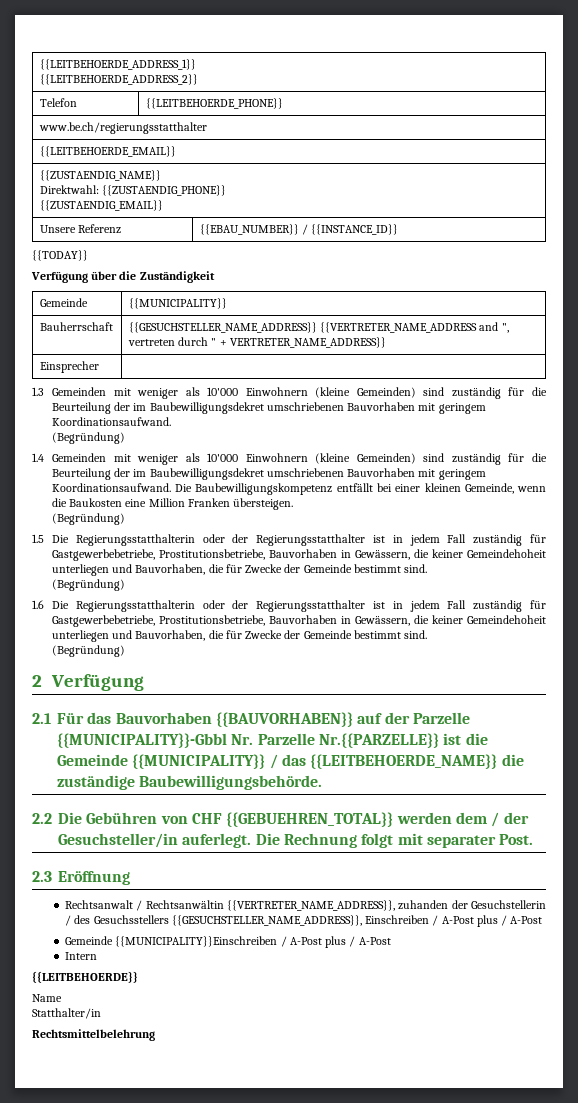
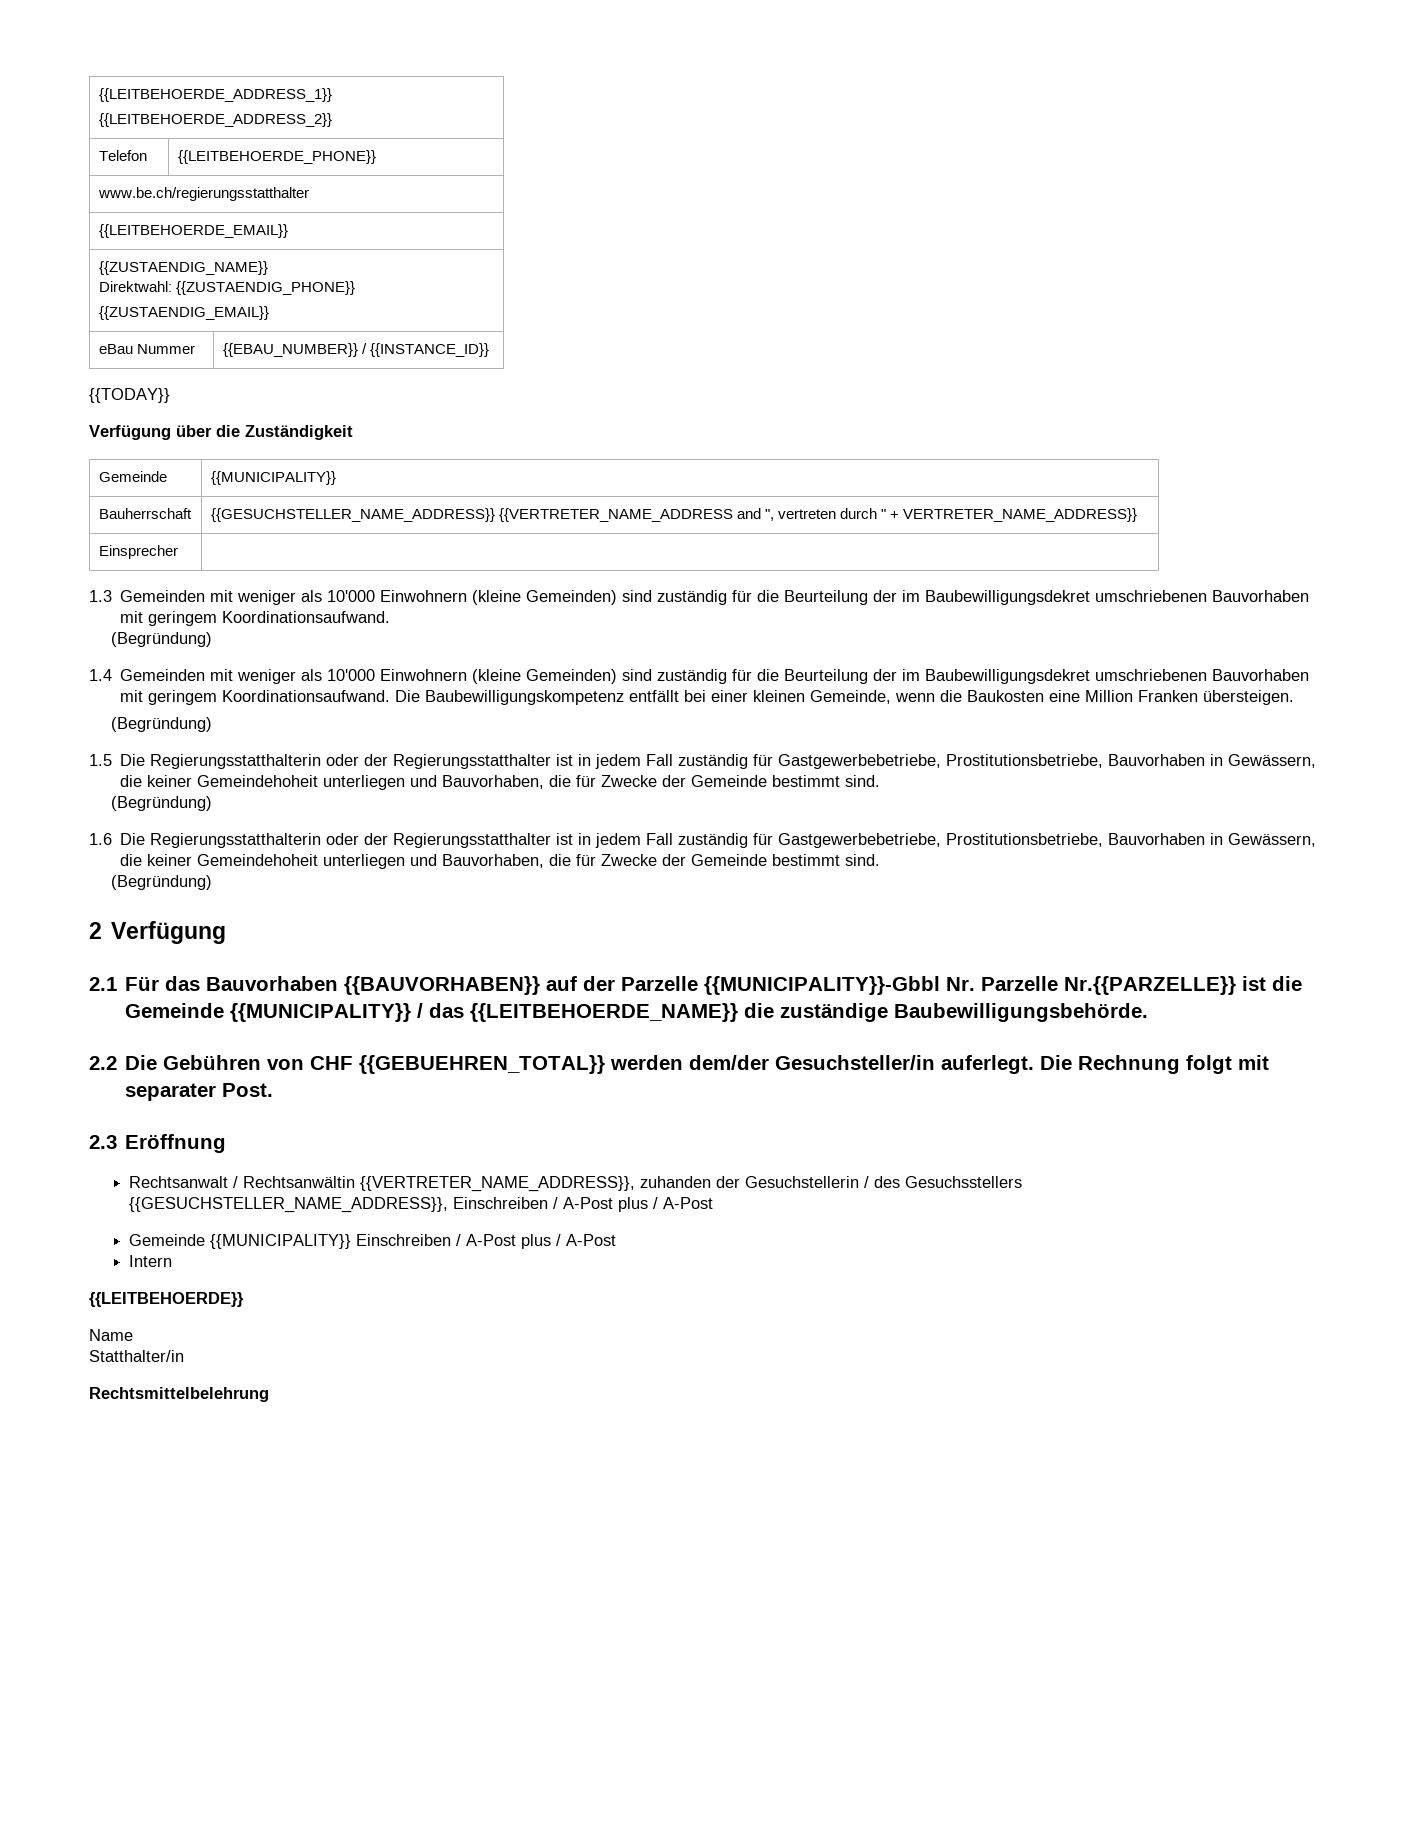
- Unsere Referenz | {{EBAU_NUMBER}} / {{INSTANCE_ID}}
+ eBau Nummer | {{EBAU_NUMBER}} / {{INSTANCE_ID}}
- 2.2 Die Gebühren von CHF {{GEBUEHREN_TOTAL}} werden dem / der Gesuchsteller/in auferlegt.
+ 2.2 Die Gebühren von CHF {{GEBUEHREN_TOTAL}} werden dem/der Gesuchsteller/in auferlegt.
- Gemeinde {{MUNICIPALITY}}Einschreiben / A-Post plus / A-Post
+ Gemeinde {{MUNICIPALITY}} Einschreiben / A-Post plus / A-Post

